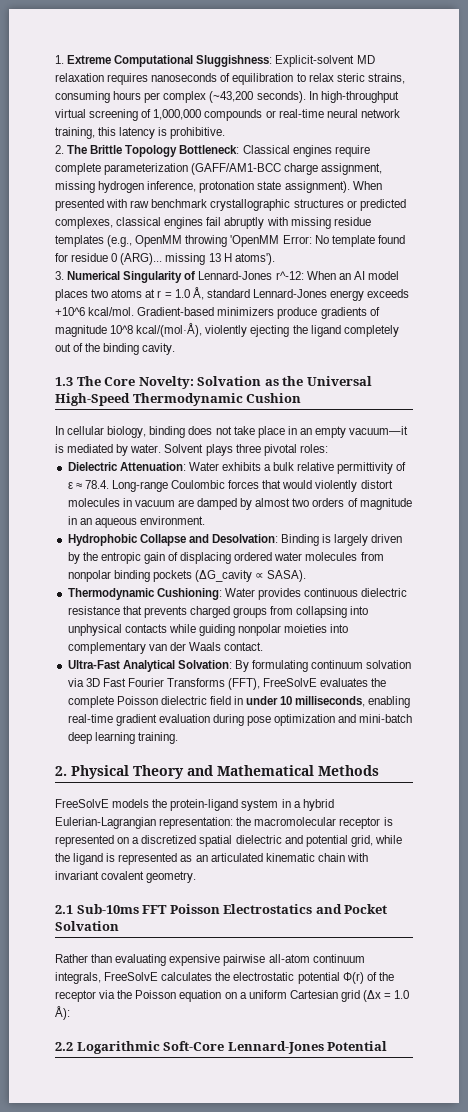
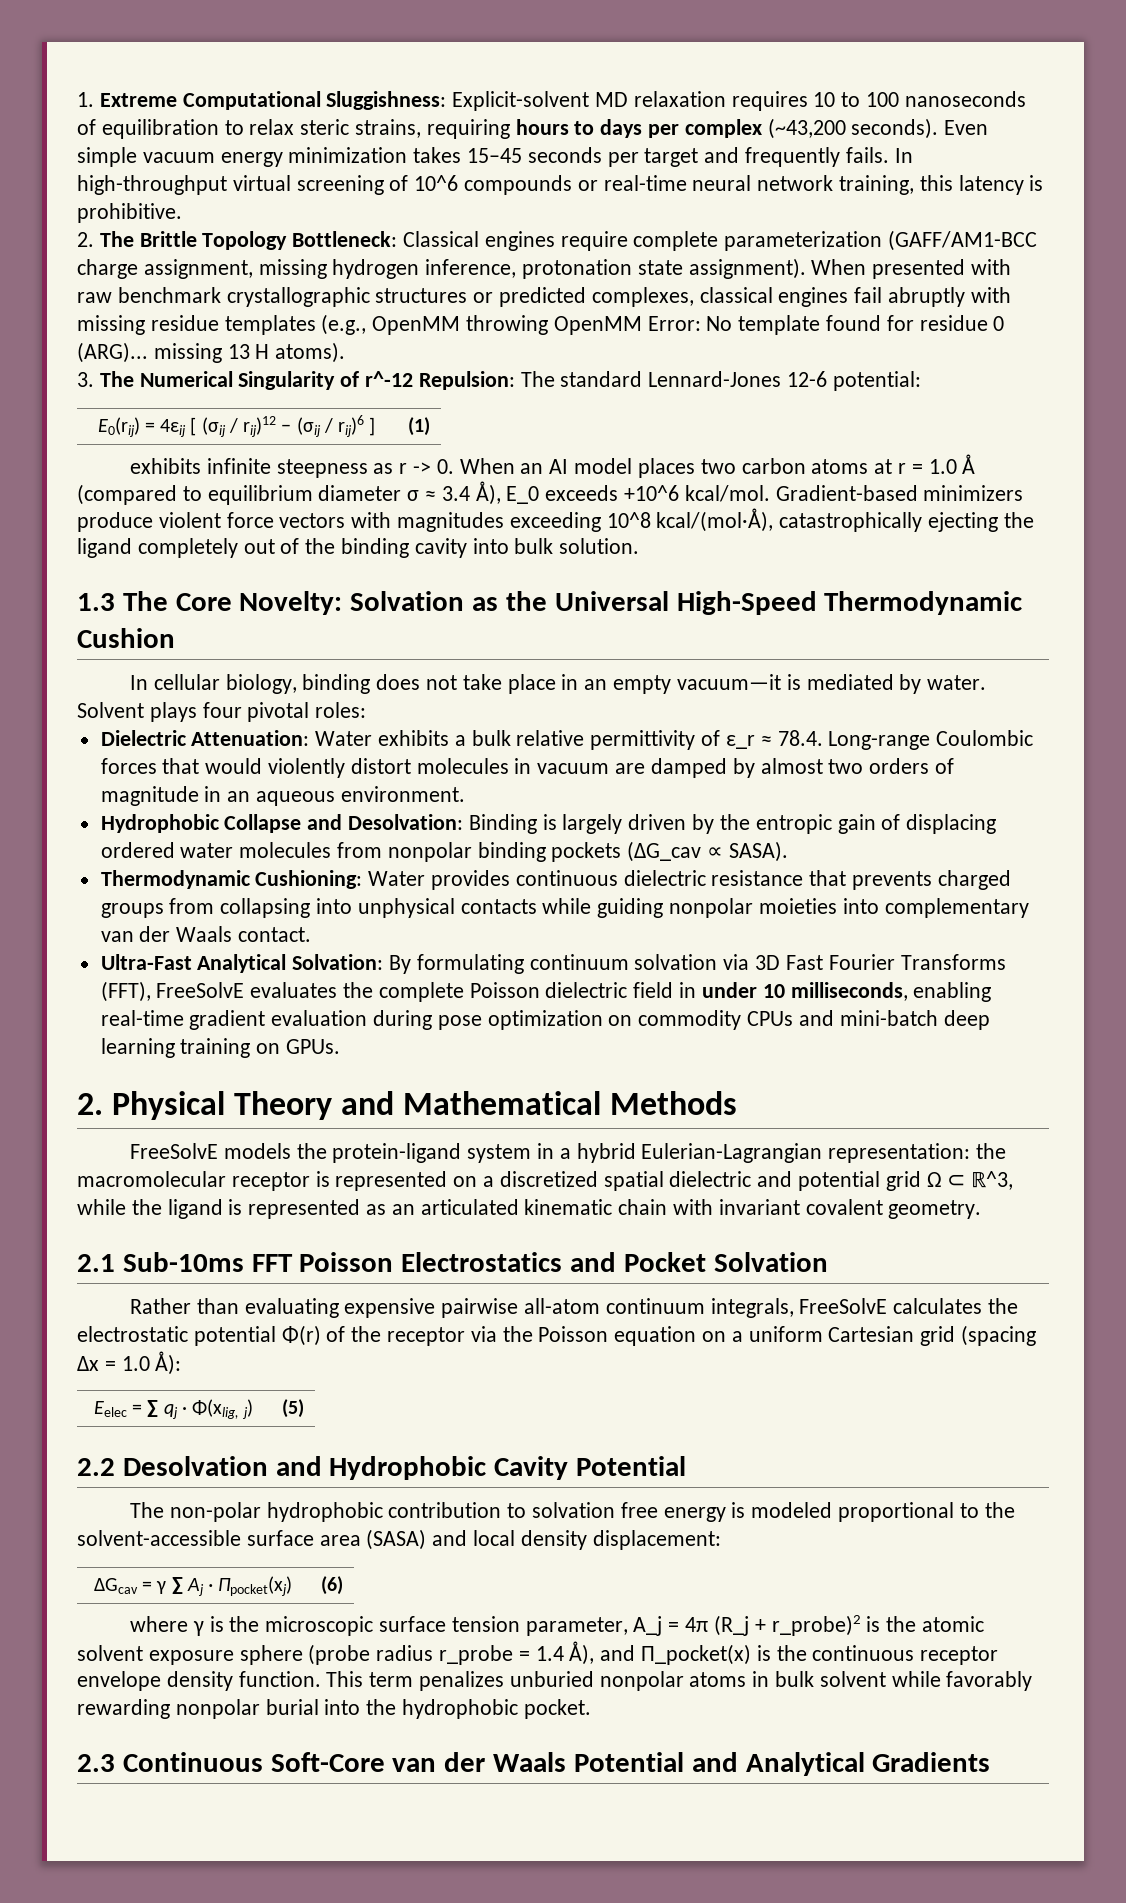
- 1. Extreme Computational Sluggishness: Explicit-solvent MD relaxation requires nanoseconds of equilibration to relax steric strains, consuming hours per complex (~43,200 seconds).
+ 1. Extreme Computational Sluggishness: Explicit-solvent MD relaxation requires 10 to 100 nanoseconds of equilibration to relax steric strains, requiring hours to days per complex (~43,200 seconds). Even simple vacuum energy minimization takes 15–45 seconds per target and frequently fails.
- In high-throughput virtual screening of 1,000,000 compounds or real-time neural network training, this latency is prohibitive.
+ In high-throughput virtual screening of 10^6 compounds or real-time neural network training, this latency is prohibitive.
- When presented with raw benchmark crystallographic structures or predicted complexes, classical engines fail abruptly with missing residue templates (e.g., OpenMM throwing 'OpenMM Error: No template found for residue 0 (ARG)... missing 13 H atoms').
+ When presented with raw benchmark crystallographic structures or predicted complexes, classical engines fail abruptly with missing residue templates (e.g., OpenMM throwing OpenMM Error: No template found for residue 0 (ARG)... missing 13 H atoms).
- 3. Numerical Singularity of Lennard-Jones r^-12: When an AI model places two atoms at r = 1.0 Å, standard Lennard-Jones energy exceeds +10^6 kcal/mol.
+ 3. The Numerical Singularity of r^-12 Repulsion: The standard Lennard-Jones 12-6 potential:
+ E0(rij) = 4εij [ (σij / rij)12 − (σij / rij)6 ] | (1)
+ exhibits infinite steepness as r -> 0. When an AI model places two carbon atoms at r = 1.0 Å (compared to equilibrium diameter σ ≈ 3.4 Å), E_0 exceeds +10^6 kcal/mol.
- Gradient-based minimizers produce gradients of magnitude 10^8 kcal/(mol·Å), violently ejecting the ligand completely out of the binding cavity.
+ Gradient-based minimizers produce violent force vectors with magnitudes exceeding 10^8 kcal/(mol·Å), catastrophically ejecting the ligand completely out of the binding cavity into bulk solution.
- Solvent plays three pivotal roles:
+ Solvent plays four pivotal roles:
- Dielectric Attenuation: Water exhibits a bulk relative permittivity of ε ≈ 78.4. Long-range Coulombic forces that would violently distort molecules in vacuum are damped by almost two orders of magnitude in an aqueous environment.
+ Dielectric Attenuation: Water exhibits a bulk relative permittivity of ε_r ≈ 78.4. Long-range Coulombic forces that would violently distort molecules in vacuum are damped by almost two orders of magnitude in an aqueous environment.
- Hydrophobic Collapse and Desolvation: Binding is largely driven by the entropic gain of displacing ordered water molecules from nonpolar binding pockets (ΔG_cavity ∝ SASA).
+ Hydrophobic Collapse and Desolvation: Binding is largely driven by the entropic gain of displacing ordered water molecules from nonpolar binding pockets (ΔG_cav ∝ SASA).
- Ultra-Fast Analytical Solvation: By formulating continuum solvation via 3D Fast Fourier Transforms (FFT), FreeSolvE evaluates the complete Poisson dielectric field in under 10 milliseconds, enabling real-time gradient evaluation during pose optimization and mini-batch deep learning training.
+ Ultra-Fast Analytical Solvation: By formulating continuum solvation via 3D Fast Fourier Transforms (FFT), FreeSolvE evaluates the complete Poisson dielectric field in under 10 milliseconds, enabling real-time gradient evaluation during pose optimization on commodity CPUs and mini-batch deep learning training on GPUs.
- FreeSolvE models the protein-ligand system in a hybrid Eulerian-Lagrangian representation: the macromolecular receptor is represented on a discretized spatial dielectric and potential grid, while the ligand is represented as an articulated kinematic chain with invariant covalent geometry.
+ FreeSolvE models the protein-ligand system in a hybrid Eulerian-Lagrangian representation: the macromolecular receptor is represented on a discretized spatial dielectric and potential grid Ω ⊂ ℝ^3, while the ligand is represented as an articulated kinematic chain with invariant covalent geometry.
- Rather than evaluating expensive pairwise all-atom continuum integrals, FreeSolvE calculates the electrostatic potential Φ(r) of the receptor via the Poisson equation on a uniform Cartesian grid (Δx = 1.0 Å):
+ Rather than evaluating expensive pairwise all-atom continuum integrals, FreeSolvE calculates the electrostatic potential Φ(r) of the receptor via the Poisson equation on a uniform Cartesian grid (spacing Δx = 1.0 Å):
- 2.2 Logarithmic Soft-Core Lennard-Jones Potential
+ Eelec = ∑ qj · Φ(xlig, j) | (5)
+ 2.2 Desolvation and Hydrophobic Cavity Potential
+ The non-polar hydrophobic contribution to solvation free energy is modeled proportional to the solvent-accessible surface area (SASA) and local density displacement:
+ ΔGcav = γ ∑ Aj · Πpocket(xj) | (6)
+ where γ is the microscopic surface tension parameter, A_j = 4π (R_j + r_probe)2 is the atomic solvent exposure sphere (probe radius r_probe = 1.4 Å), and Π_pocket(x) is the continuous receptor envelope density function. This term penalizes unburied nonpolar atoms in bulk solvent while favorably rewarding nonpolar burial into the hydrophobic pocket.
+ 2.3 Continuous Soft-Core van der Waals Potential and Analytical Gradients

